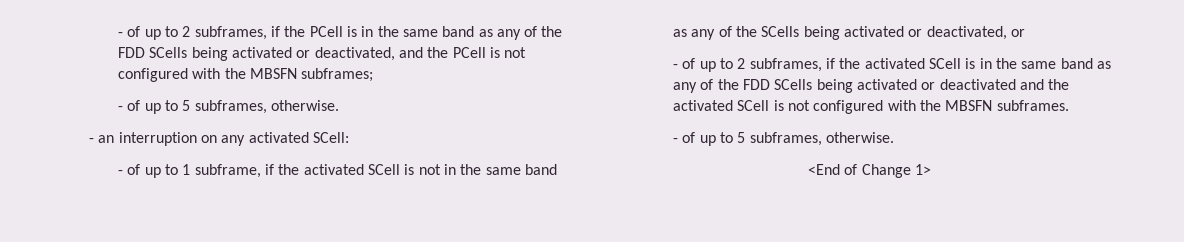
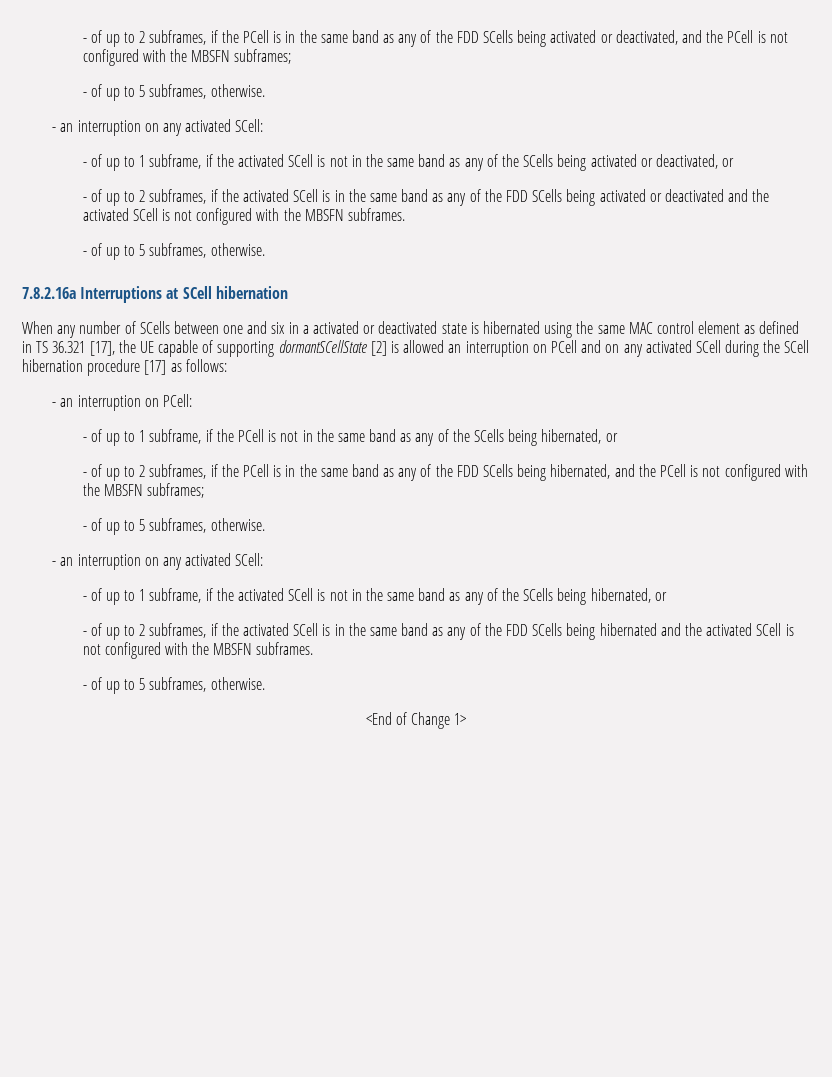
+ 7.8.2.16a Interruptions at SCell hibernation
+ When any number of SCells between one and six in a activated or deactivated state is hibernated using the same MAC control element as defined in TS 36.321 [17], the UE capable of supporting dormantSCellState [2] is allowed an interruption on PCell and on any activated SCell during the SCell hibernation procedure [17] as follows:
+ - an interruption on PCell:
+ - of up to 1 subframe, if the PCell is not in the same band as any of the SCells being hibernated, or
+ - of up to 2 subframes, if the PCell is in the same band as any of the FDD SCells being hibernated, and the PCell is not configured with the MBSFN subframes;
+ - of up to 5 subframes, otherwise.
+ - an interruption on any activated SCell:
+ - of up to 1 subframe, if the activated SCell is not in the same band as any of the SCells being hibernated, or
+ - of up to 2 subframes, if the activated SCell is in the same band as any of the FDD SCells being hibernated and the activated SCell is not configured with the MBSFN subframes.
+ - of up to 5 subframes, otherwise.

